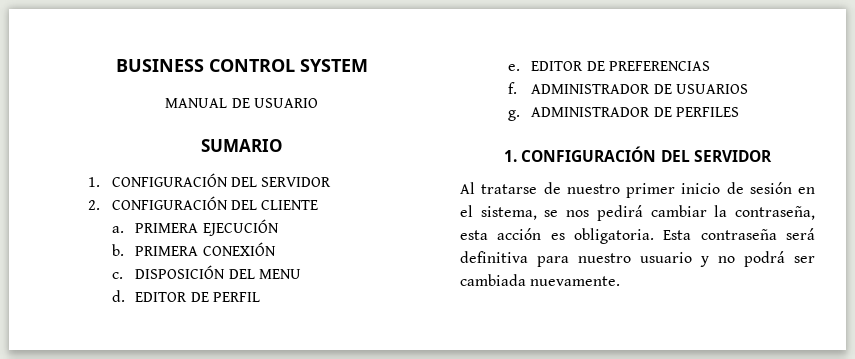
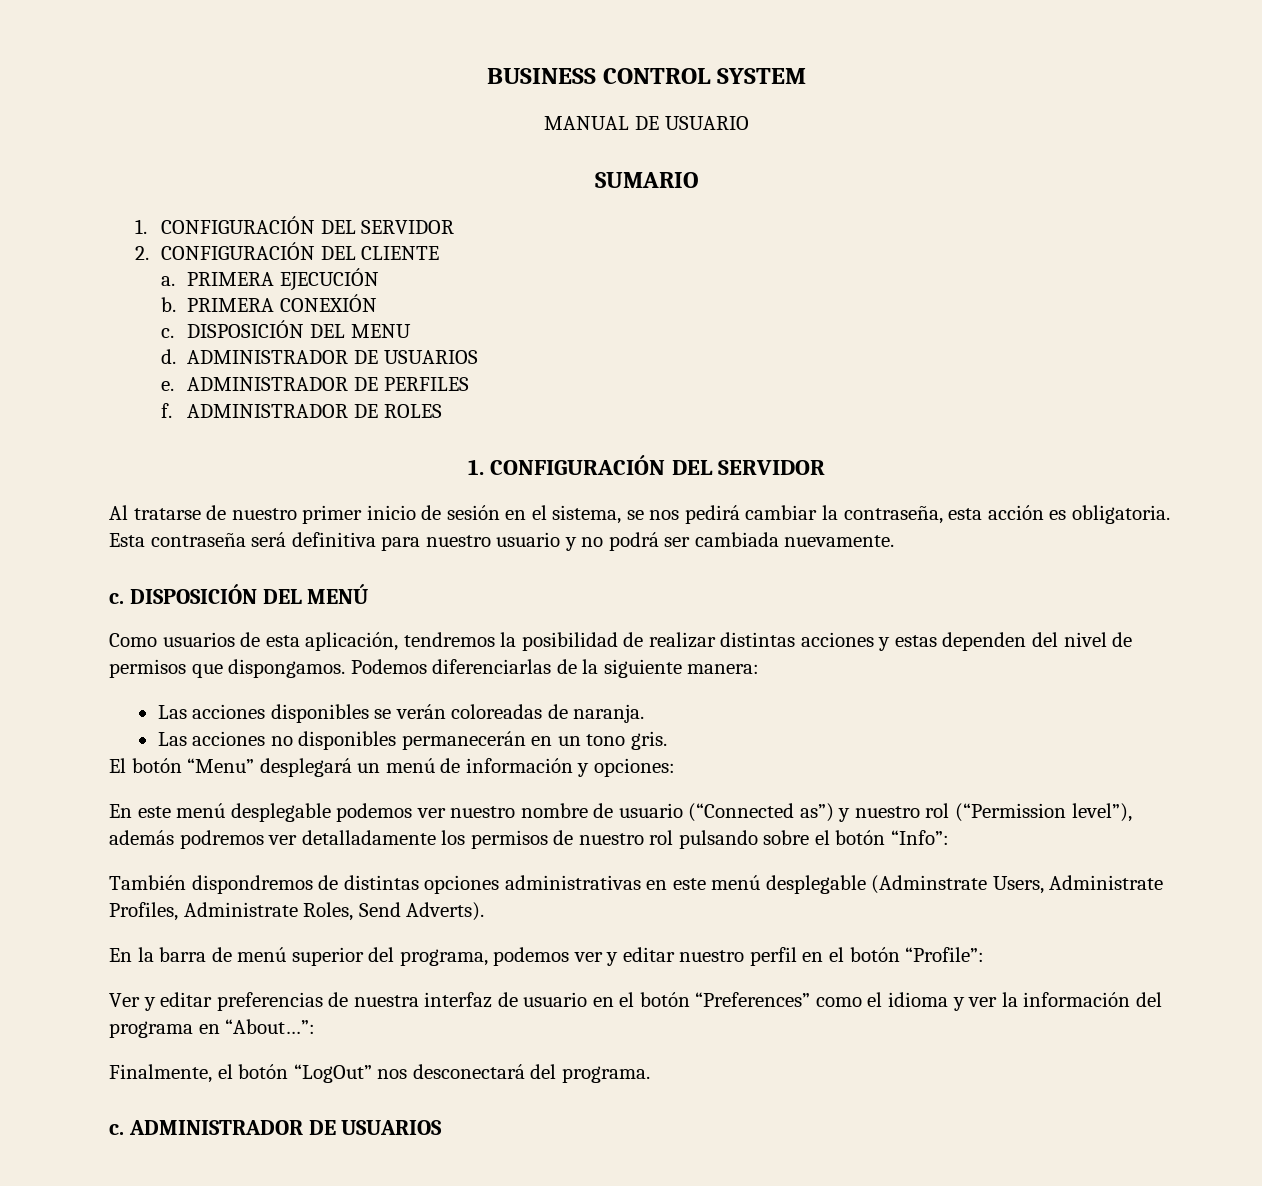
- EDITOR DE PERFIL
- e. EDITOR DE PREFERENCIAS
- f.
- g.
+ e.
+ f. ADMINISTRADOR DE ROLES
+ c. DISPOSICIÓN DEL MENÚ
+ Como usuarios de esta aplicación, tendremos la posibilidad de realizar distintas acciones y estas dependen del nivel de permisos que dispongamos. Podemos diferenciarlas de la siguiente manera:
+ Las acciones disponibles se verán coloreadas de naranja.
+ Las acciones no disponibles permanecerán en un tono gris.
+ El botón “Menu” desplegará un menú de información y opciones:
+ En este menú desplegable podemos ver nuestro nombre de usuario (“Connected as”) y nuestro rol (“Permission level”), además podremos ver detalladamente los permisos de nuestro rol pulsando sobre el botón “Info”:
+ También dispondremos de distintas opciones administrativas en este menú desplegable (Adminstrate Users, Administrate Profiles, Administrate Roles, Send Adverts).
+ En la barra de menú superior del programa, podemos ver y editar nuestro perfil en el botón “Profile”:
+ Ver y editar preferencias de nuestra interfaz de usuario en el botón “Preferences” como el idioma y ver la información del programa en “About…”:
+ Finalmente, el botón “LogOut” nos desconectará del programa.
+ c. ADMINISTRADOR DE USUARIOS

